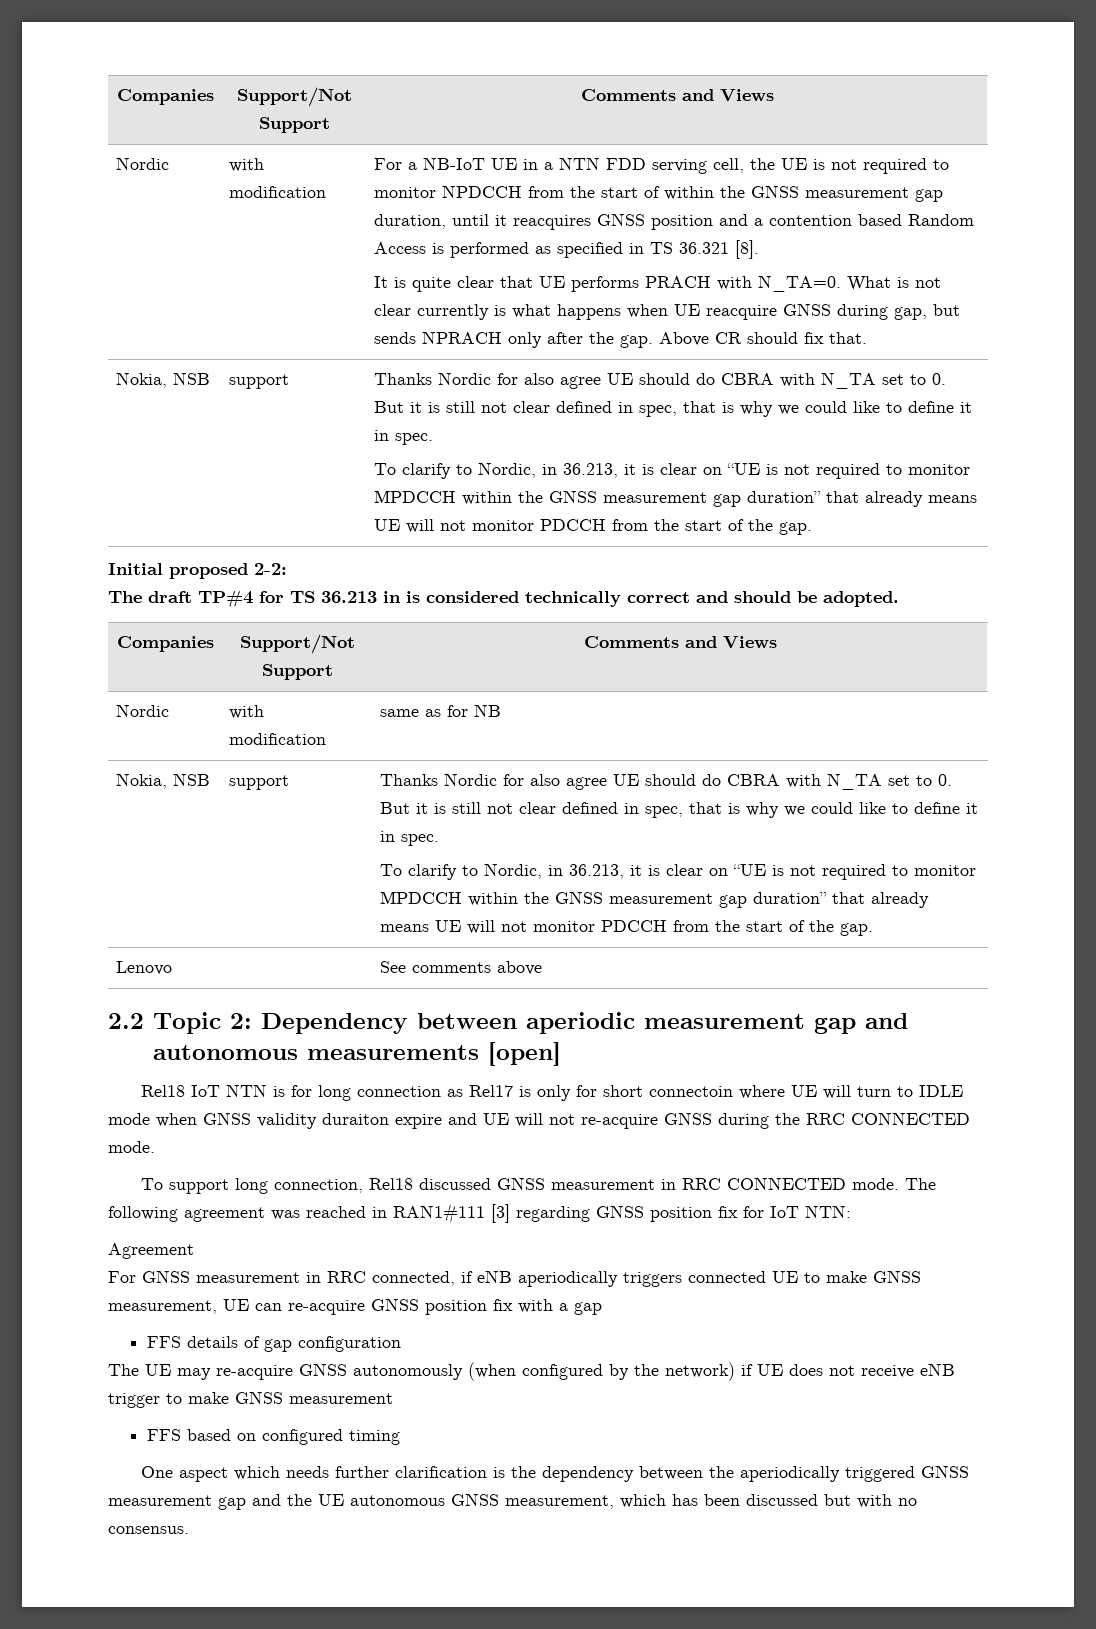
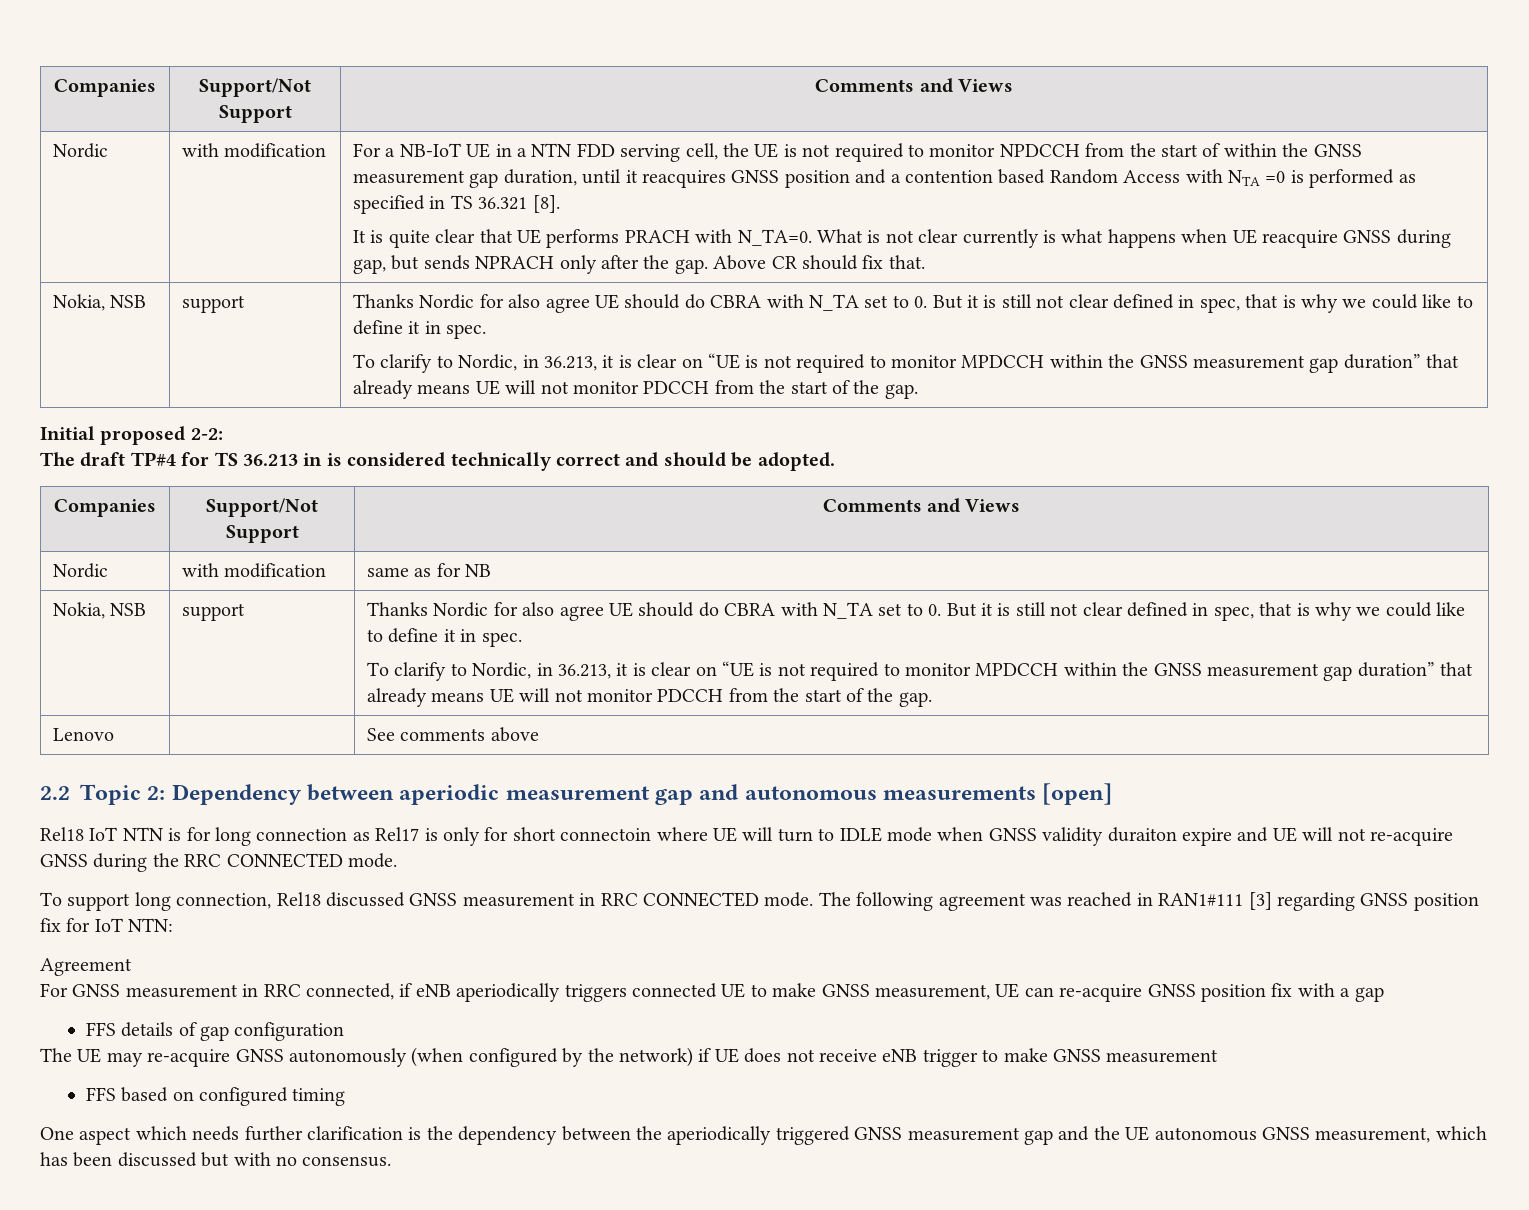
- For a NB-IoT UE in a NTN FDD serving cell, the UE is not required to monitor NPDCCH from the start of within the GNSS measurement gap duration, until it reacquires GNSS position and a contention based Random Access is performed as specified in TS 36.321 [8].
+ For a NB-IoT UE in a NTN FDD serving cell, the UE is not required to monitor NPDCCH from the start of within the GNSS measurement gap duration, until it reacquires GNSS position and a contention based Random Access with NTA =0 is performed as specified in TS 36.321 [8].

